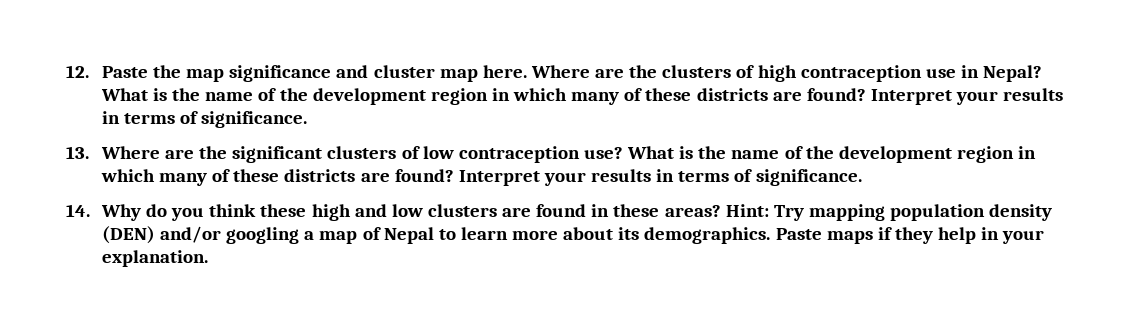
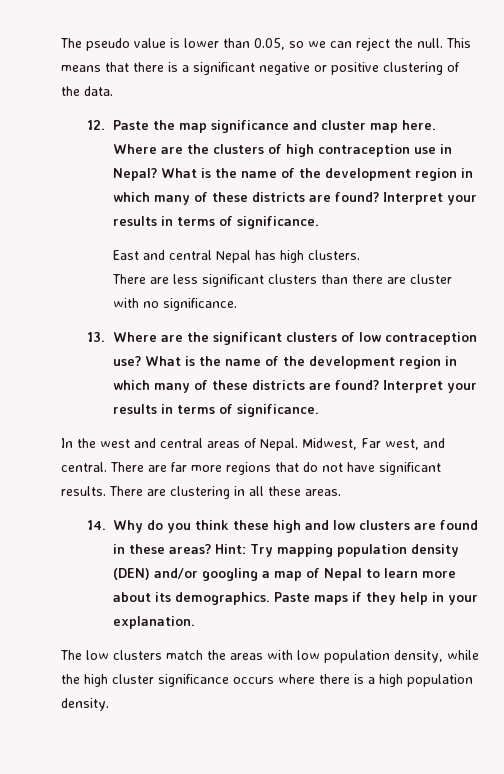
+ The pseudo value is lower than 0.05, so we can reject the null. This means that there is a significant negative or positive clustering of the data.
+ East and central Nepal has high clusters.
+ There are less significant clusters than there are cluster with no significance.
+ In the west and central areas of Nepal. Midwest, Far west, and central. There are far more regions that do not have significant results. There are clustering in all these areas.
+ The low clusters match the areas with low population density, while the high cluster significance occurs where there is a high population density.

